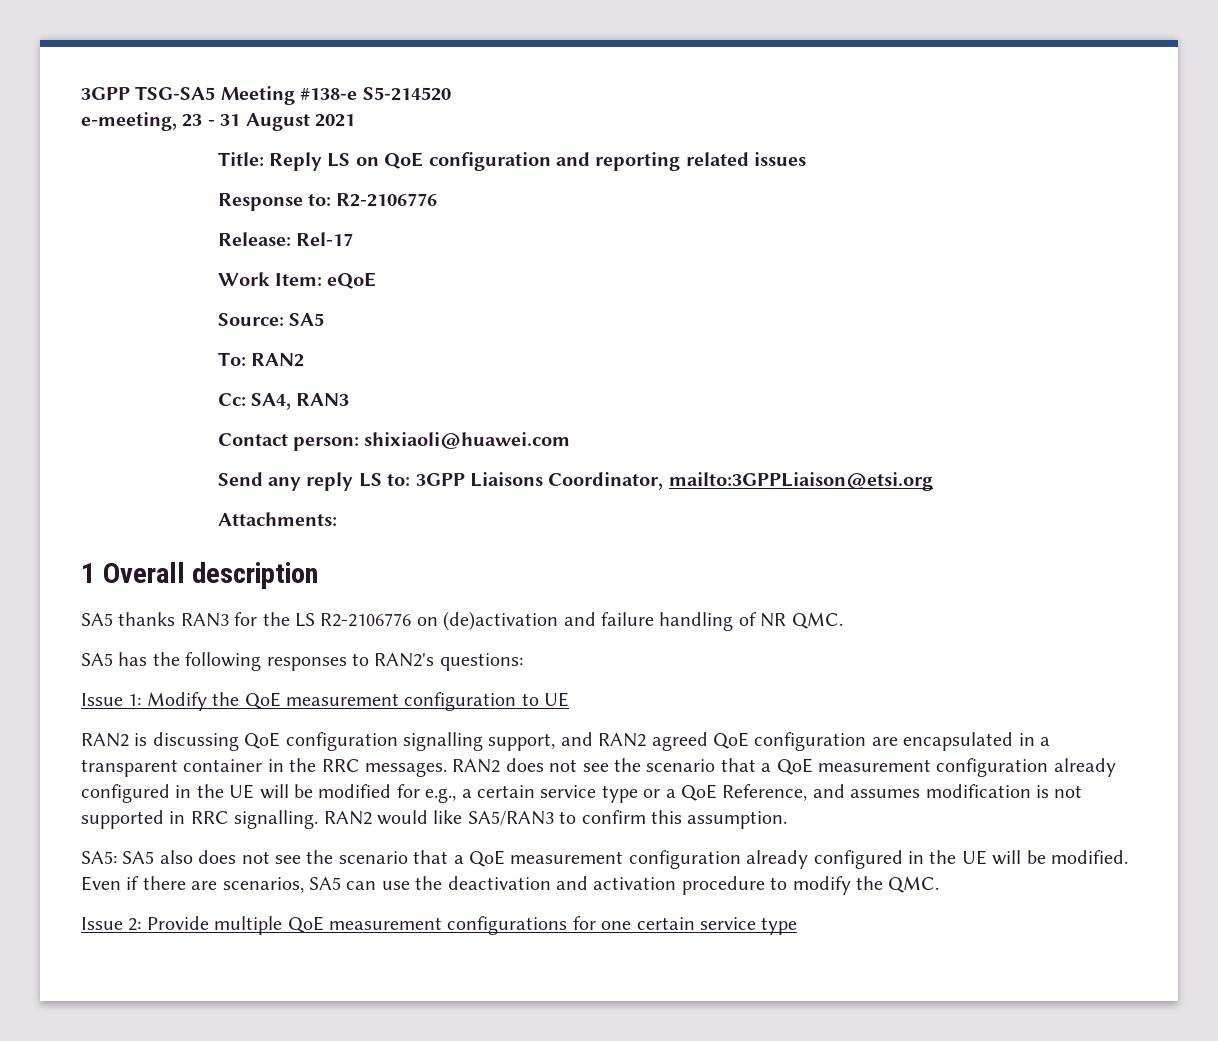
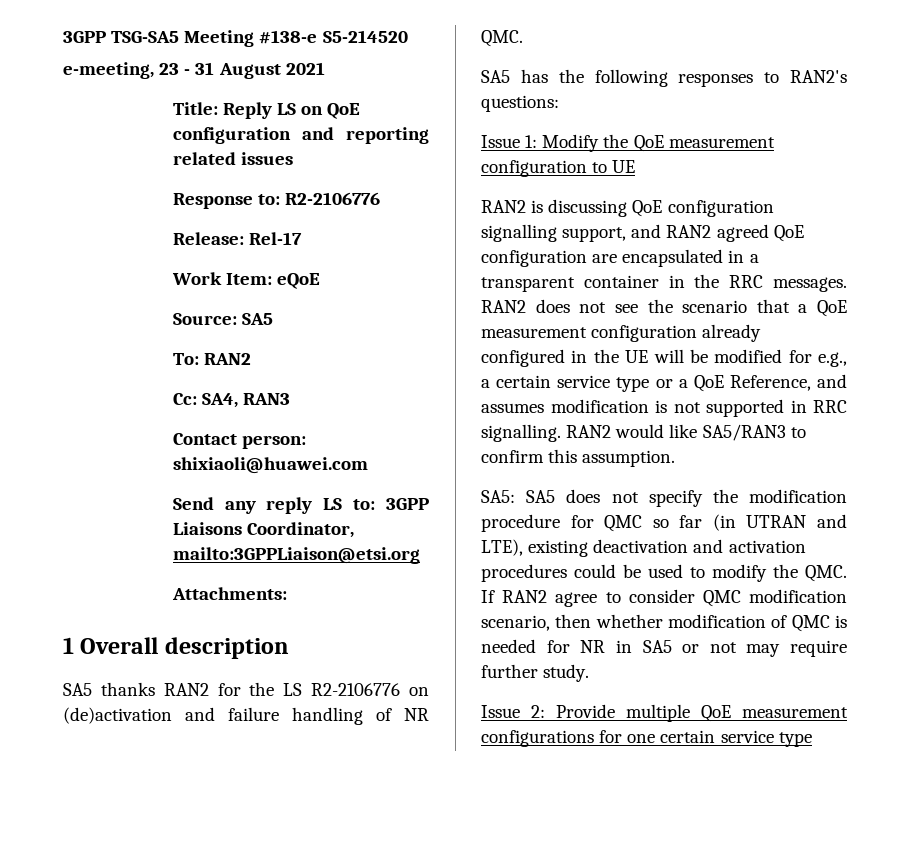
- SA5 thanks RAN3 for the LS R2-2106776 on (de)activation and failure handling of NR QMC.
+ SA5 thanks RAN2 for the LS R2-2106776 on (de)activation and failure handling of NR QMC.
- SA5: SA5 also does not see the scenario that a QoE measurement configuration already configured in the UE will be modified. Even if there are scenarios, SA5 can use the deactivation and activation procedure to modify the QMC.
+ SA5: SA5 does not specify the modification procedure for QMC so far (in UTRAN and LTE), existing deactivation and activation procedures could be used to modify the QMC. If RAN2 agree to consider QMC modification scenario, then whether modification of QMC is needed for NR in SA5 or not may require further study.

